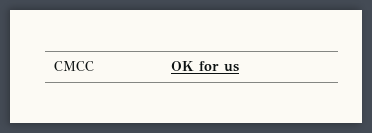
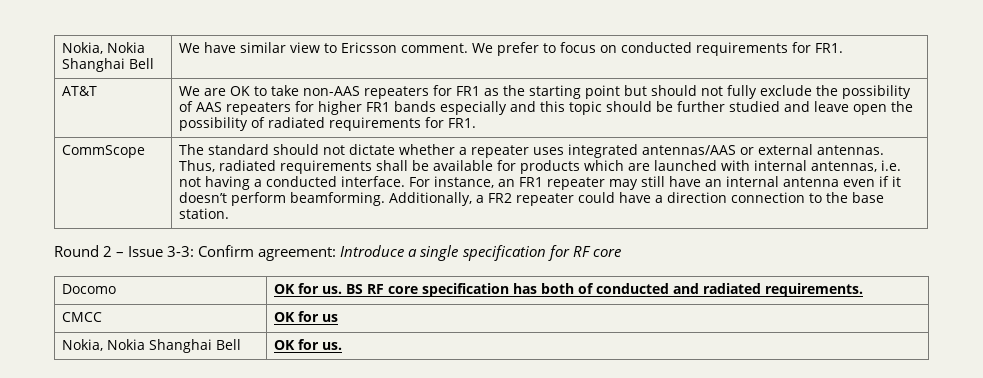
+ Nokia, Nokia Shanghai Bell | We have similar view to Ericsson comment. We prefer to focus on conducted requirements for FR1.
+ AT&T | We are OK to take non-AAS repeaters for FR1 as the starting point but should not fully exclude the possibility of AAS repeaters for higher FR1 bands especially and this topic should be further studied and leave open the possibility of radiated requirements for FR1.
+ CommScope | The standard should not dictate whether a repeater uses integrated antennas/AAS or external antennas. Thus, radiated requirements shall be available for products which are launched with internal antennas, i.e. not having a conducted interface. For instance, an FR1 repeater may still have an internal antenna even if it doesn’t perform beamforming. Additionally, a FR2 repeater could have a direction connection to the base station.
+ Round 2 – Issue 3-3: Confirm agreement: Introduce a single specification for RF core
+ Docomo | OK for us. BS RF core specification has both of conducted and radiated requirements.
  CMCC | OK for us
+ Nokia, Nokia Shanghai Bell | OK for us.

